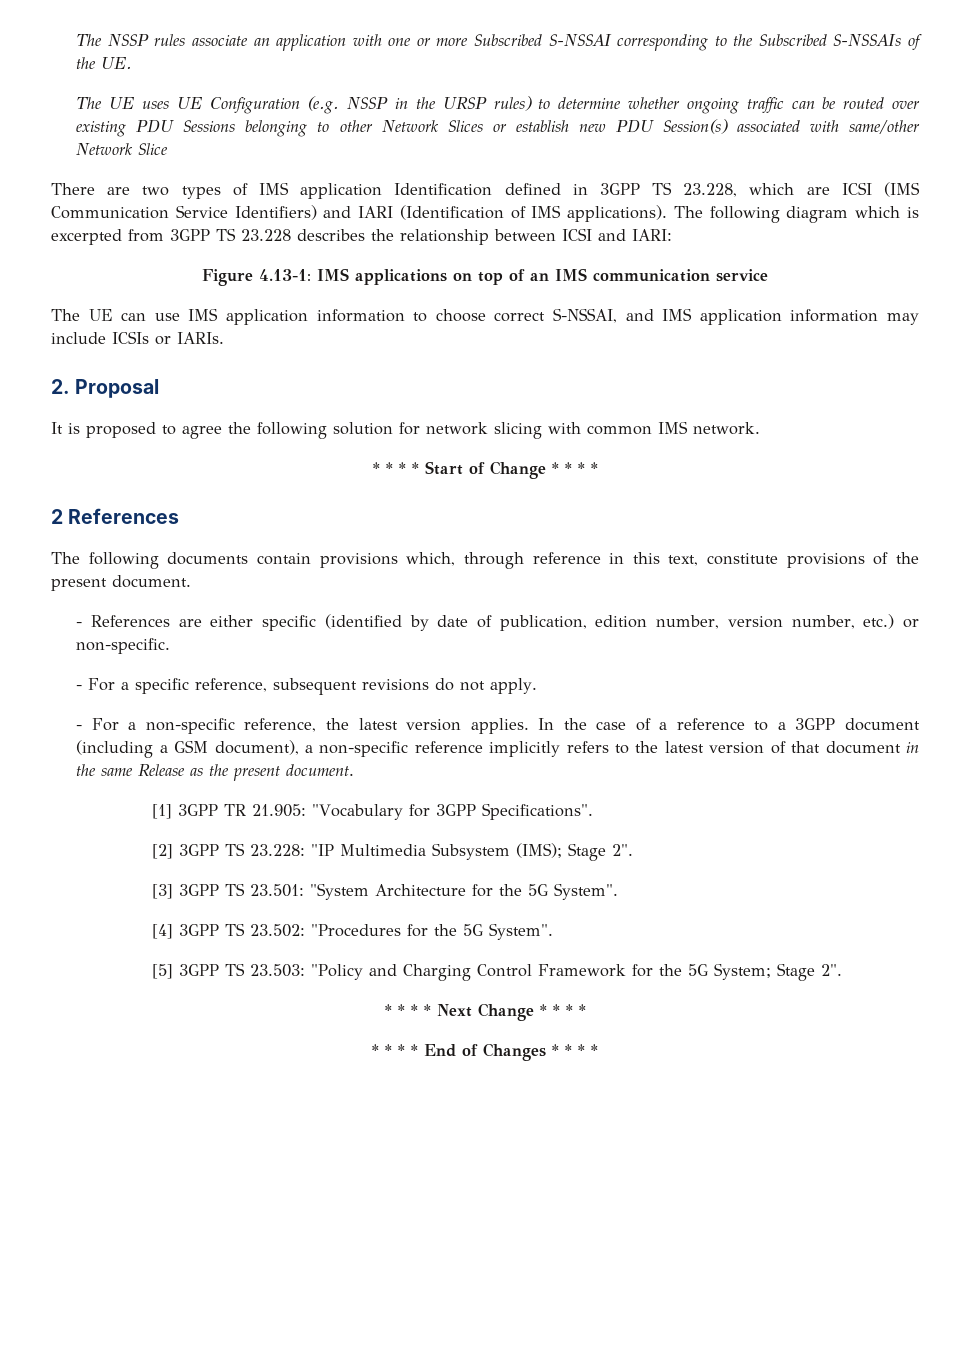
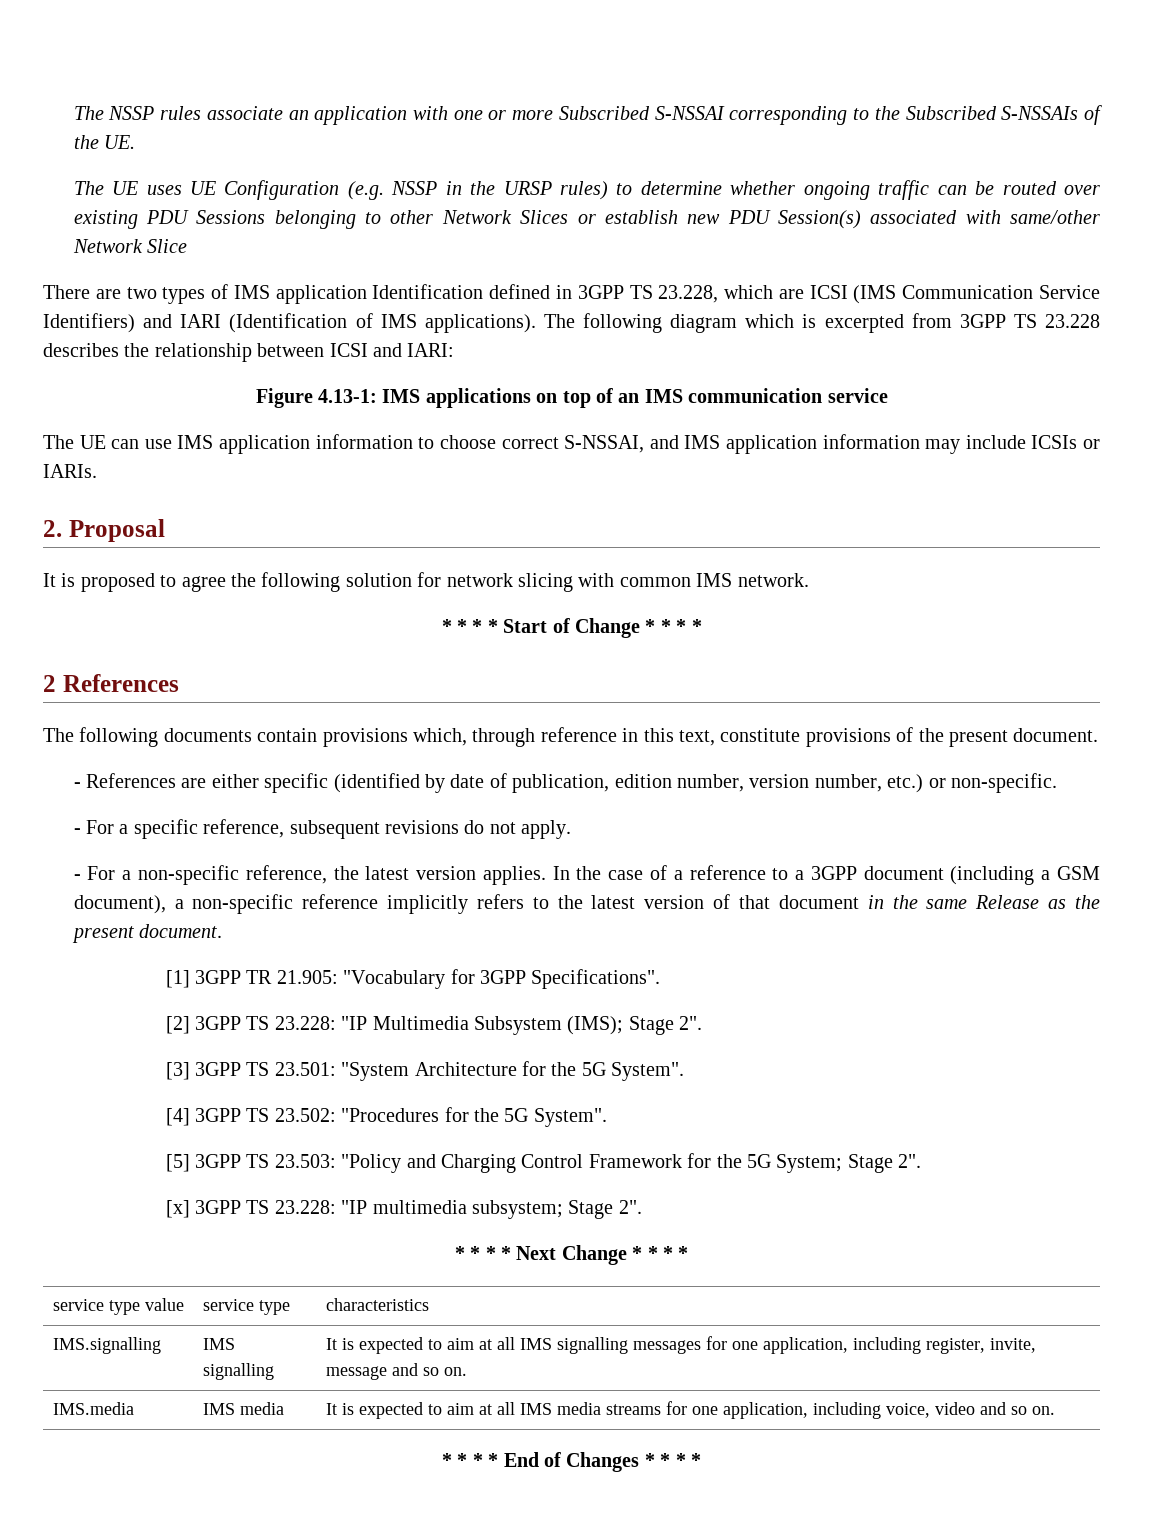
+ [x] 3GPP TS 23.228: "IP multimedia subsystem; Stage 2".
+ service type value | service type | characteristics
+ IMS.signalling | IMS signalling | It is expected to aim at all IMS signalling messages for one application, including register, invite, message and so on.
+ IMS.media | IMS media | It is expected to aim at all IMS media streams for one application, including voice, video and so on.

